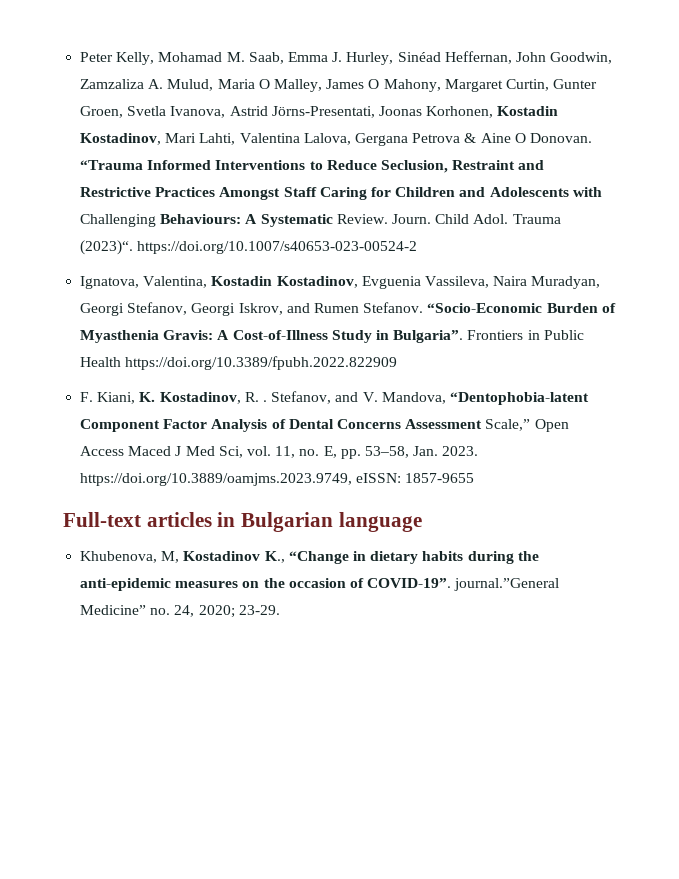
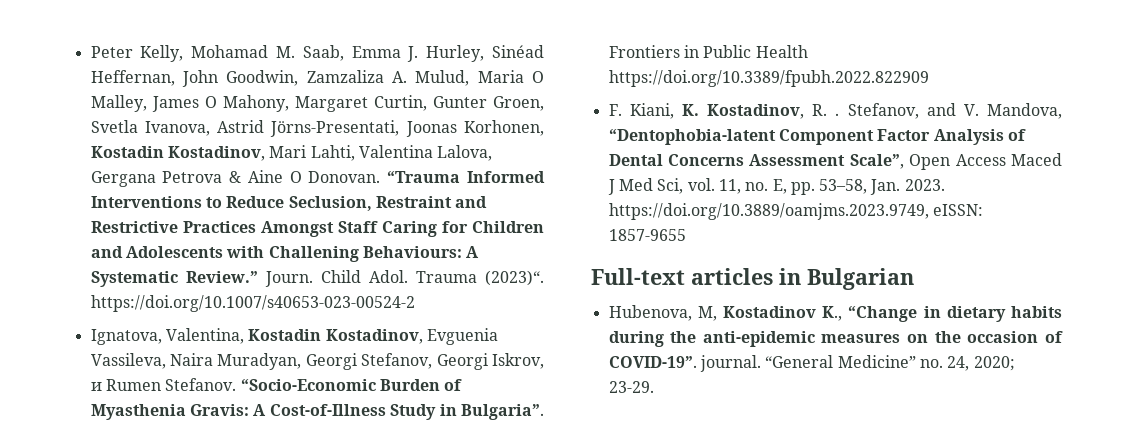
- “Trauma Informed Interventions to Reduce Seclusion, Restraint and Restrictive Practices Amongst Staff Caring for Children and Adolescents with Challenging Behaviours: A Systematic Review.
+ “Trauma Informed Interventions to Reduce Seclusion, Restraint and Restrictive Practices Amongst Staff Caring for Children and Adolescents with Challening Behaviours: A Systematic Review.”
- Ignatova, Valentina, Kostadin Kostadinov, Evguenia Vassileva, Naira Muradyan, Georgi Stefanov, Georgi Iskrov, and Rumen Stefanov.
+ Ignatova, Valentina, Kostadin Kostadinov, Evguenia Vassileva, Naira Muradyan, Georgi Stefanov, Georgi Iskrov, и Rumen Stefanov.
- Stefanov, and V. Mandova, “Dentophobia-latent Component Factor Analysis of Dental Concerns Assessment Scale,” Open Access Maced J Med Sci, vol. 11, no. E, pp. 53–58, Jan. 2023. https://doi.org/10.3889/oamjms.2023.9749, eISSN: 1857-9655
+ Stefanov, and V. Mandova, “Dentophobia-latent Component Factor Analysis of Dental Concerns Assessment Scale”, Open Access Maced J Med Sci, vol. 11, no. E, pp. 53–58, Jan. 2023. https://doi.org/10.3889/oamjms.2023.9749, eISSN: 1857-9655
- Full-text articles in Bulgarian language
- Khubenova, M, Kostadinov K., “Change in dietary habits during the anti-epidemic measures on the occasion of COVID-19”. journal.”General Medicine” no. 24, 2020; 23-29.
+ Full-text articles in Bulgarian
+ Hubenova, M, Kostadinov K., “Change in dietary habits during the anti-epidemic measures on the occasion of COVID-19”. journal. “General Medicine” no. 24, 2020; 23-29.

